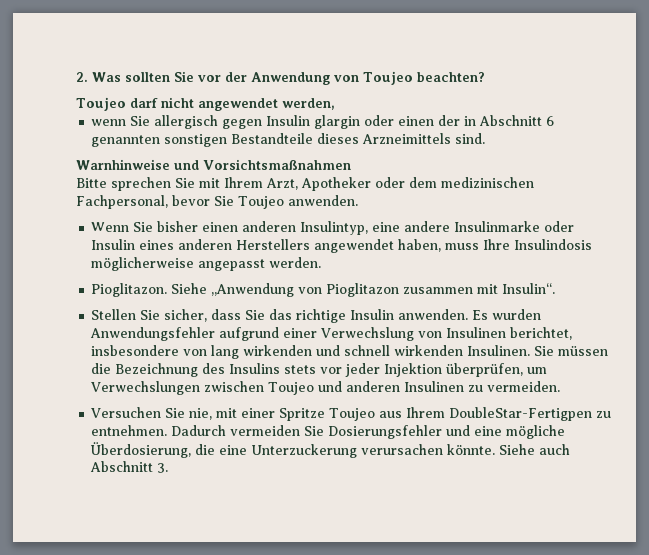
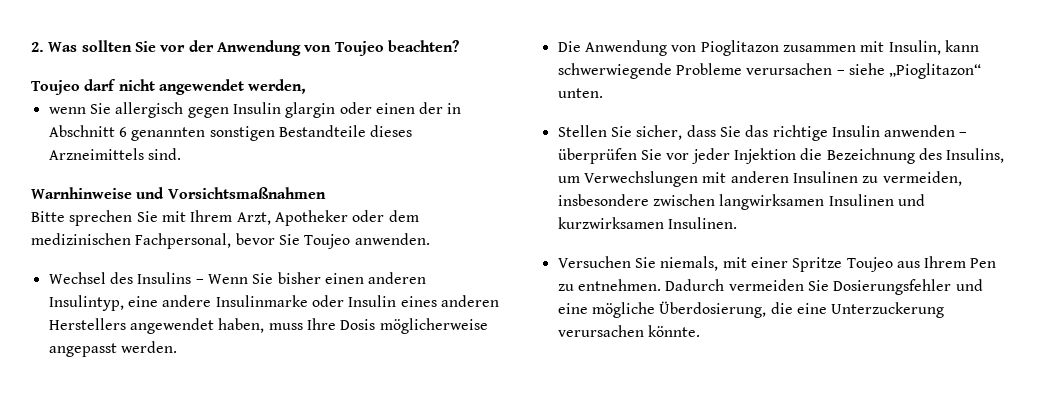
- Wenn Sie bisher einen anderen Insulintyp, eine andere Insulinmarke oder Insulin eines anderen Herstellers angewendet haben, muss Ihre Insulindosis möglicherweise angepasst werden.
+ Wechsel des Insulins – Wenn Sie bisher einen anderen Insulintyp, eine andere Insulinmarke oder Insulin eines anderen Herstellers angewendet haben, muss Ihre Dosis möglicherweise angepasst werden.
- Pioglitazon. Siehe „Anwendung von Pioglitazon zusammen mit Insulin“.
+ Die Anwendung von Pioglitazon zusammen mit Insulin, kann schwerwiegende Probleme verursachen – siehe „Pioglitazon“ unten.
- Stellen Sie sicher, dass Sie das richtige Insulin anwenden. Es wurden Anwendungsfehler aufgrund einer Verwechslung von Insulinen berichtet, insbesondere von lang wirkenden und schnell wirkenden Insulinen. Sie müssen die Bezeichnung des Insulins stets vor jeder Injektion überprüfen, um Verwechslungen zwischen Toujeo und anderen Insulinen zu vermeiden.
+ Stellen Sie sicher, dass Sie das richtige Insulin anwenden – überprüfen Sie vor jeder Injektion die Bezeichnung des Insulins, um Verwechslungen mit anderen Insulinen zu vermeiden, insbesondere zwischen langwirksamen Insulinen und kurzwirksamen Insulinen.
- Versuchen Sie nie, mit einer Spritze Toujeo aus Ihrem DoubleStar-Fertigpen zu entnehmen.
+ Versuchen Sie niemals, mit einer Spritze Toujeo aus Ihrem Pen zu entnehmen.
- Siehe auch Abschnitt 3.

